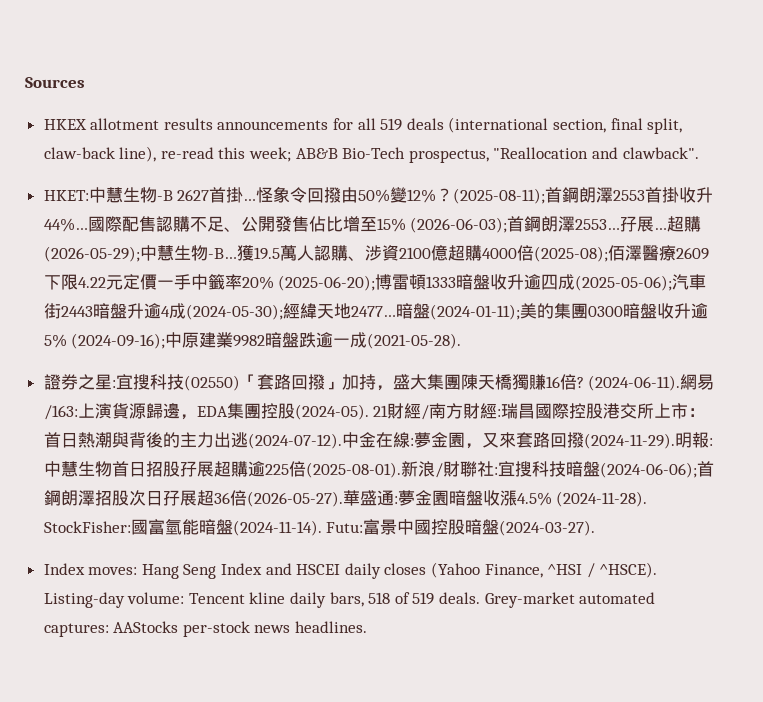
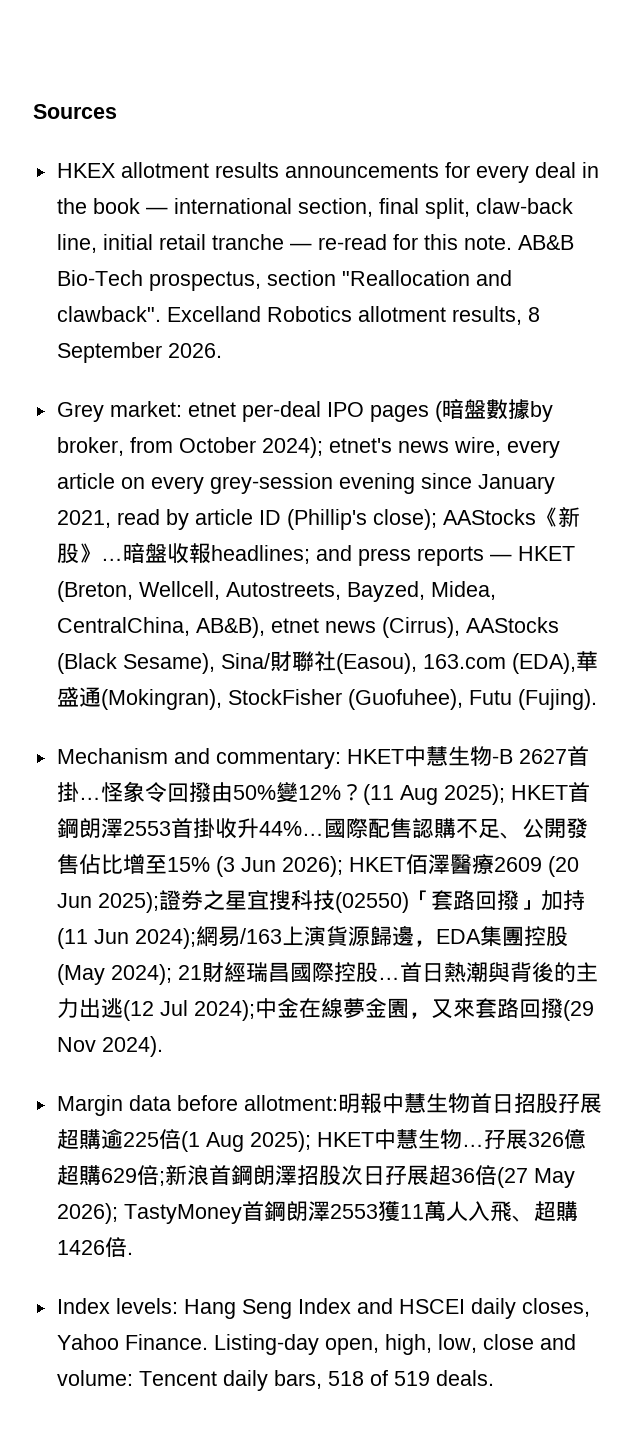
- HKEX allotment results announcements for all 519 deals (international section, final split, claw-back line), re-read this week; AB&B Bio-Tech prospectus, "Reallocation and clawback".
- HKET:中慧生物-B 2627首掛…
+ HKEX allotment results announcements for every deal in the book — international section, final split, claw-back line, initial retail tranche — re-read for this note. AB&B Bio-Tech prospectus, section "Reallocation and clawback". Excelland Robotics allotment results, 8 September 2026.
+ Grey market: etnet per-deal IPO pages (暗盤數據by broker, from October 2024); etnet's news wire, every article on every grey-session evening since January 2021, read by article ID (Phillip's close); AAStocks《新股》…暗盤收報headlines; and press reports — HKET (Breton, Wellcell, Autostreets, Bayzed, Midea, CentralChina, AB&B), etnet news (Cirrus), AAStocks (Black Sesame), Sina/財聯社(Easou), 163.com (EDA),華盛通(Mokingran), StockFisher (Guofuhee), Futu (Fujing).
+ Mechanism and commentary: HKET中慧生物-B 2627首掛…
- (2025-08-11);首鋼朗澤2553首掛收升44%…
+ (11 Aug 2025); HKET首鋼朗澤2553首掛收升44%…
- 國際配售認購不足、公開發售佔比增至15% (2026-06-03);首鋼朗澤2553…孖展…超購(2026-05-29);中慧生物-B…獲19.5萬人認購、涉資2100億超購4000倍(2025-08);佰澤醫療2609下限4.22元定價一手中籤率20% (2025-06-20);博雷頓1333暗盤收升逾四成(2025-05-06);汽車街2443暗盤升逾4成(2024-05-30);經緯天地2477…暗盤(2024-01-11);美的集團0300暗盤收升逾5% (2024-09-16);中原建業9982暗盤跌逾一成(2021-05-28).
- 證券之星:宜搜科技(02550)「套路回撥」加持，盛大集團陳天橋獨賺16倍? (2024-06-11).網易/163:上演貨源歸邊，EDA集團控股(2024-05). 21財經/南方財經:瑞昌國際控股港交所上市：
+ 國際配售認購不足、公開發售佔比增至15% (3 Jun 2026); HKET佰澤醫療2609 (20 Jun 2025);證券之星宜搜科技(02550)「套路回撥」加持(11 Jun 2024);網易/163上演貨源歸邊，EDA集團控股(May 2024); 21財經瑞昌國際控股…
- 首日熱潮與背後的主力出逃(2024-07-12).
+ 首日熱潮與背後的主力出逃(12 Jul 2024);
- 中金在線:夢金園，又來套路回撥(2024-11-29).明報:中慧生物首日招股孖展超購逾225倍(2025-08-01).新浪/財聯社:宜搜科技暗盤(2024-06-06);首鋼朗澤招股次日孖展超36倍(2026-05-27).華盛通:夢金園暗盤收漲4.5% (2024-11-28). StockFisher:國富氫能暗盤(2024-11-14). Futu:富景中國控股暗盤(2024-03-27).
- Index moves:
+ 中金在線夢金園，又來套路回撥(29 Nov 2024).
+ Margin data before allotment:明報中慧生物首日招股孖展超購逾225倍(1 Aug 2025); HKET中慧生物…孖展326億超購629倍;新浪首鋼朗澤招股次日孖展超36倍(27 May 2026); TastyMoney首鋼朗澤2553獲11萬人入飛、超購1426倍.
+ Index levels:
- Hang Seng Index and HSCEI daily closes (Yahoo Finance, ^HSI / ^HSCE). Listing-day volume:
+ Hang Seng Index and HSCEI daily closes, Yahoo Finance. Listing-day open, high, low, close and volume:
- Tencent kline daily bars, 518 of 519 deals. Grey-market automated captures: AAStocks per-stock news headlines.
+ Tencent daily bars, 518 of 519 deals.

